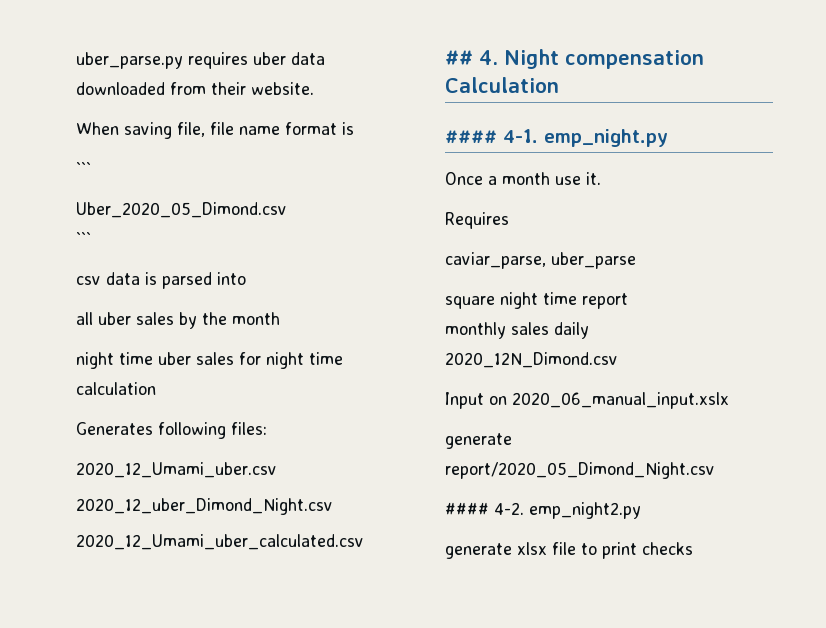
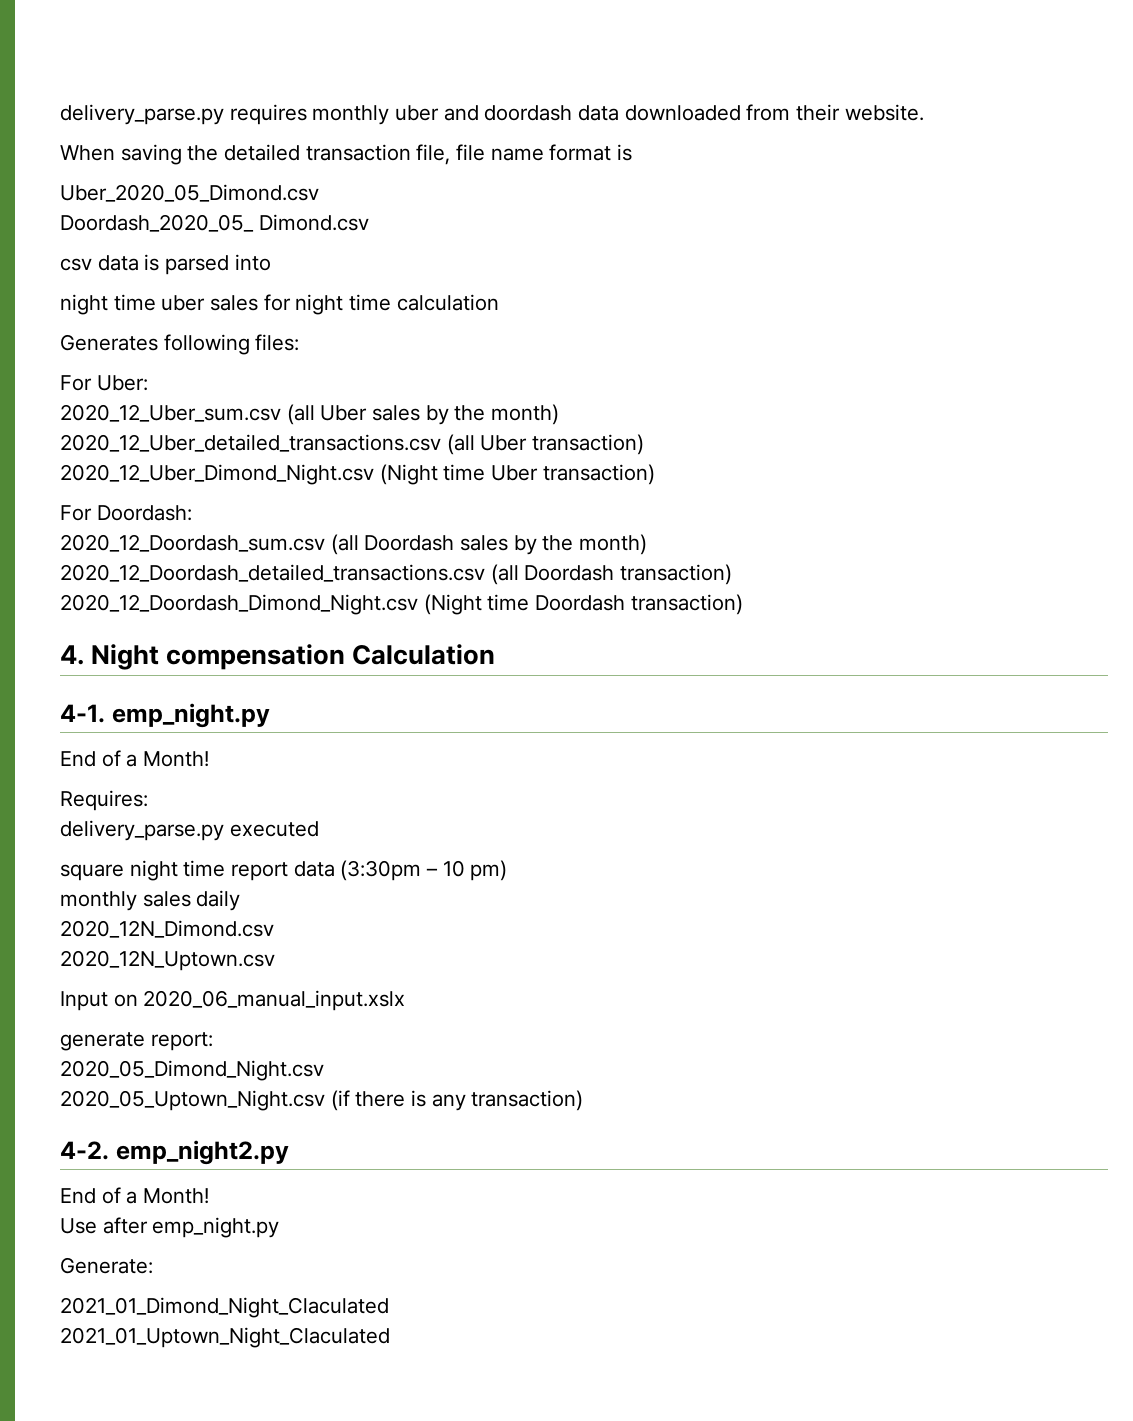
- uber_parse.py requires uber data downloaded from their website.
+ delivery_parse.py requires monthly uber and doordash data downloaded from their website.
- When saving file, file name format is
- ```
+ When saving the detailed transaction file, file name format is
  Uber_2020_05_Dimond.csv
- ```
+ Doordash_2020_05_ Dimond.csv
- all uber sales by the month
- 2020_12_Umami_uber.csv
- 2020_12_uber_Dimond_Night.csv
- 2020_12_Umami_uber_calculated.csv
- ## 4. Night compensation Calculation
+ For Uber:
+ 2020_12_Uber_sum.csv (all Uber sales by the month)
+ 2020_12_Uber_detailed_transactions.csv (all Uber transaction)
+ 2020_12_Uber_Dimond_Night.csv (Night time Uber transaction)
+ For Doordash:
+ 2020_12_Doordash_sum.csv (all Doordash sales by the month)
+ 2020_12_Doordash_detailed_transactions.csv (all Doordash transaction)
+ 2020_12_Doordash_Dimond_Night.csv (Night time Doordash transaction)
+ 4. Night compensation Calculation
- #### 4-1. emp_night.py
- Once a month use it.
- Requires
- caviar_parse, uber_parse
+ 4-1. emp_night.py
+ End of a Month!
+ Requires:
+ delivery_parse.py executed
- square night time report
+ square night time report data (3:30pm – 10 pm)
+ 2020_12N_Uptown.csv
- generate report/2020_05_Dimond_Night.csv
- #### 4-2. emp_night2.py
- generate xlsx file to print checks
+ generate report:
+ 2020_05_Dimond_Night.csv
+ 2020_05_Uptown_Night.csv (if there is any transaction)
+ 4-2. emp_night2.py
+ End of a Month!
+ Use after emp_night.py
+ Generate:
+ 2021_01_Dimond_Night_Claculated
+ 2021_01_Uptown_Night_Claculated

